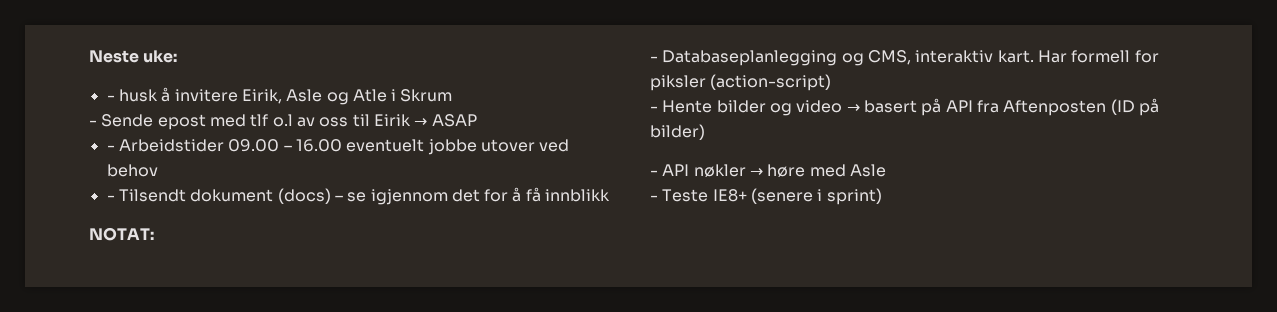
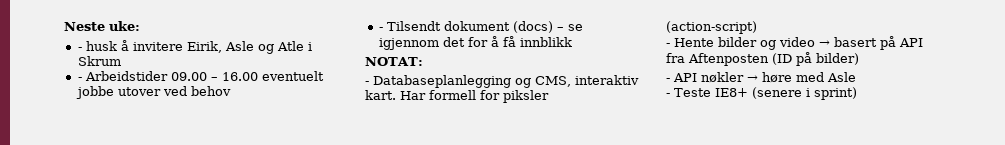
- - Sende epost med tlf o.l av oss til Eirik → ASAP

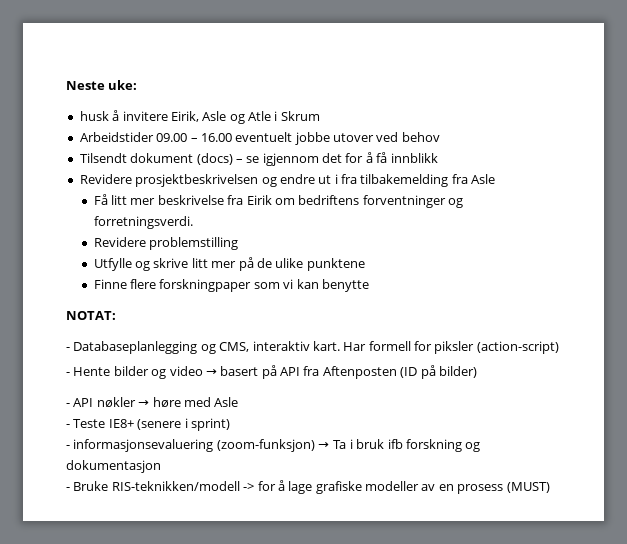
- - husk å invitere Eirik, Asle og Atle i Skrum
+ husk å invitere Eirik, Asle og Atle i Skrum
- - Arbeidstider 09.00 – 16.00 eventuelt jobbe utover ved behov
+ Arbeidstider 09.00 – 16.00 eventuelt jobbe utover ved behov
- - Tilsendt dokument (docs) – se igjennom det for å få innblikk
+ Tilsendt dokument (docs) – se igjennom det for å få innblikk
+ Revidere prosjektbeskrivelsen og endre ut i fra tilbakemelding fra Asle
+ Få litt mer beskrivelse fra Eirik om bedriftens forventninger og forretningsverdi.
+ Revidere problemstilling
+ Utfylle og skrive litt mer på de ulike punktene
+ Finne flere forskningpaper som vi kan benytte
+ - informasjonsevaluering (zoom-funksjon) → Ta i bruk ifb forskning og dokumentasjon
+ - Bruke RIS-teknikken/modell -> for å lage grafiske modeller av en prosess (MUST)

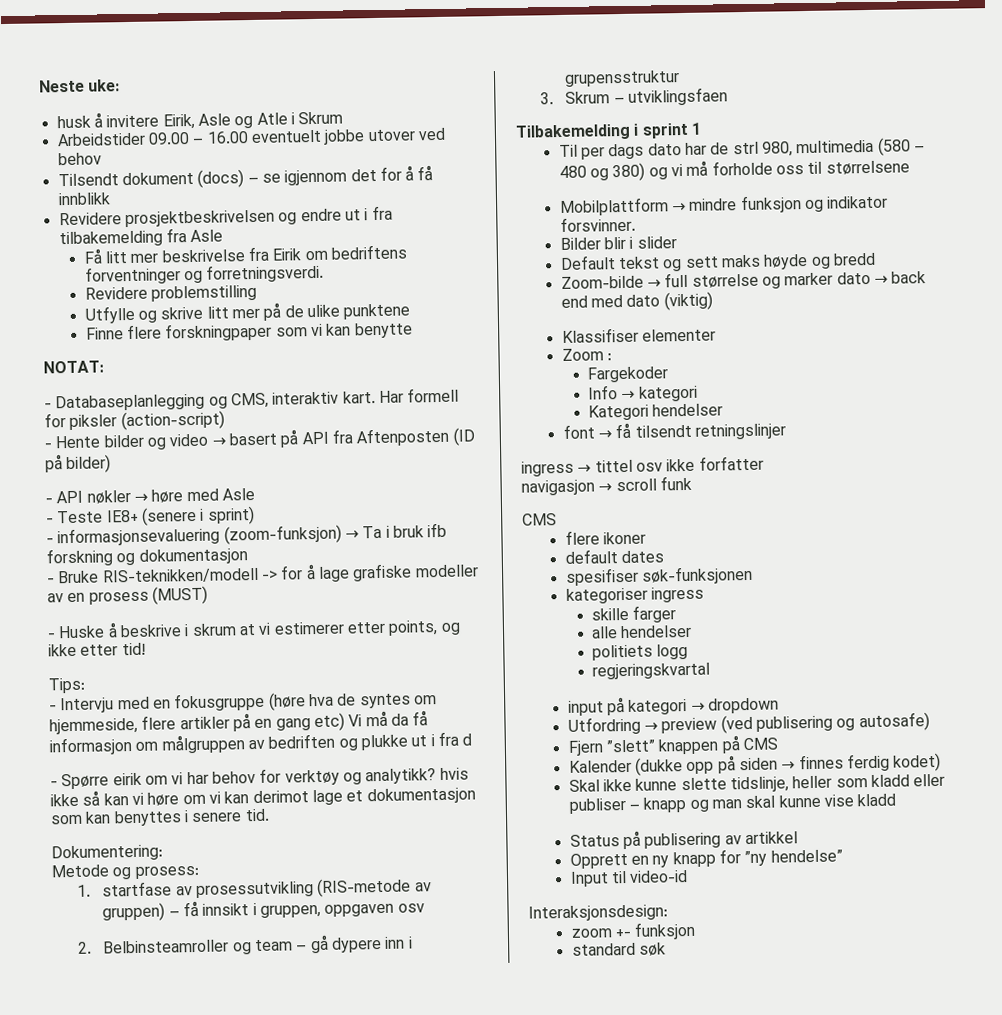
+ - Huske å beskrive i skrum at vi estimerer etter points, og ikke etter tid!
+ Tips:
+ - Intervju med en fokusgruppe (høre hva de syntes om hjemmeside, flere artikler på en gang etc) Vi må da få informasjon om målgruppen av bedriften og plukke ut i fra d
+ - Spørre eirik om vi har behov for verktøy og analytikk? hvis ikke så kan vi høre om vi kan derimot lage et dokumentasjon som kan benyttes i senere tid.
+ Dokumentering:
+ Metode og prosess:
+ 1. startfase av prosessutvikling (RIS-metode av gruppen) – få innsikt i gruppen, oppgaven osv
+ 2. Belbinsteamroller og team – gå dypere inn i grupensstruktur
+ 3. Skrum – utviklingsfaen
+ Tilbakemelding i sprint 1
+ Til per dags dato har de strl 980, multimedia (580 – 480 og 380) og vi må forholde oss til størrelsene
+ Mobilplattform → mindre funksjon og indikator forsvinner.
+ Bilder blir i slider
+ Default tekst og sett maks høyde og bredd
+ Zoom-bilde → full størrelse og marker dato → back end med dato (viktig)
+ Klassifiser elementer
+ Zoom :
+ Fargekoder
+ Info → kategori
+ Kategori hendelser
+ font → få tilsendt retningslinjer
+ ingress → tittel osv ikke forfatter
+ navigasjon → scroll funk
+ CMS
+ flere ikoner
+ default dates
+ spesifiser søk-funksjonen
+ kategoriser ingress
+ skille farger
+ alle hendelser
+ politiets logg
+ regjeringskvartal
+ input på kategori → dropdown
+ Utfordring → preview (ved publisering og autosafe)
+ Fjern ”slett” knappen på CMS
+ Kalender (dukke opp på siden → finnes ferdig kodet)
+ Skal ikke kunne slette tidslinje, heller som kladd eller publiser – knapp og man skal kunne vise kladd
+ Status på publisering av artikkel
+ Opprett en ny knapp for ”ny hendelse”
+ Input til video-id
+ Interaksjonsdesign:
+ zoom +- funksjon
+ standard søk

